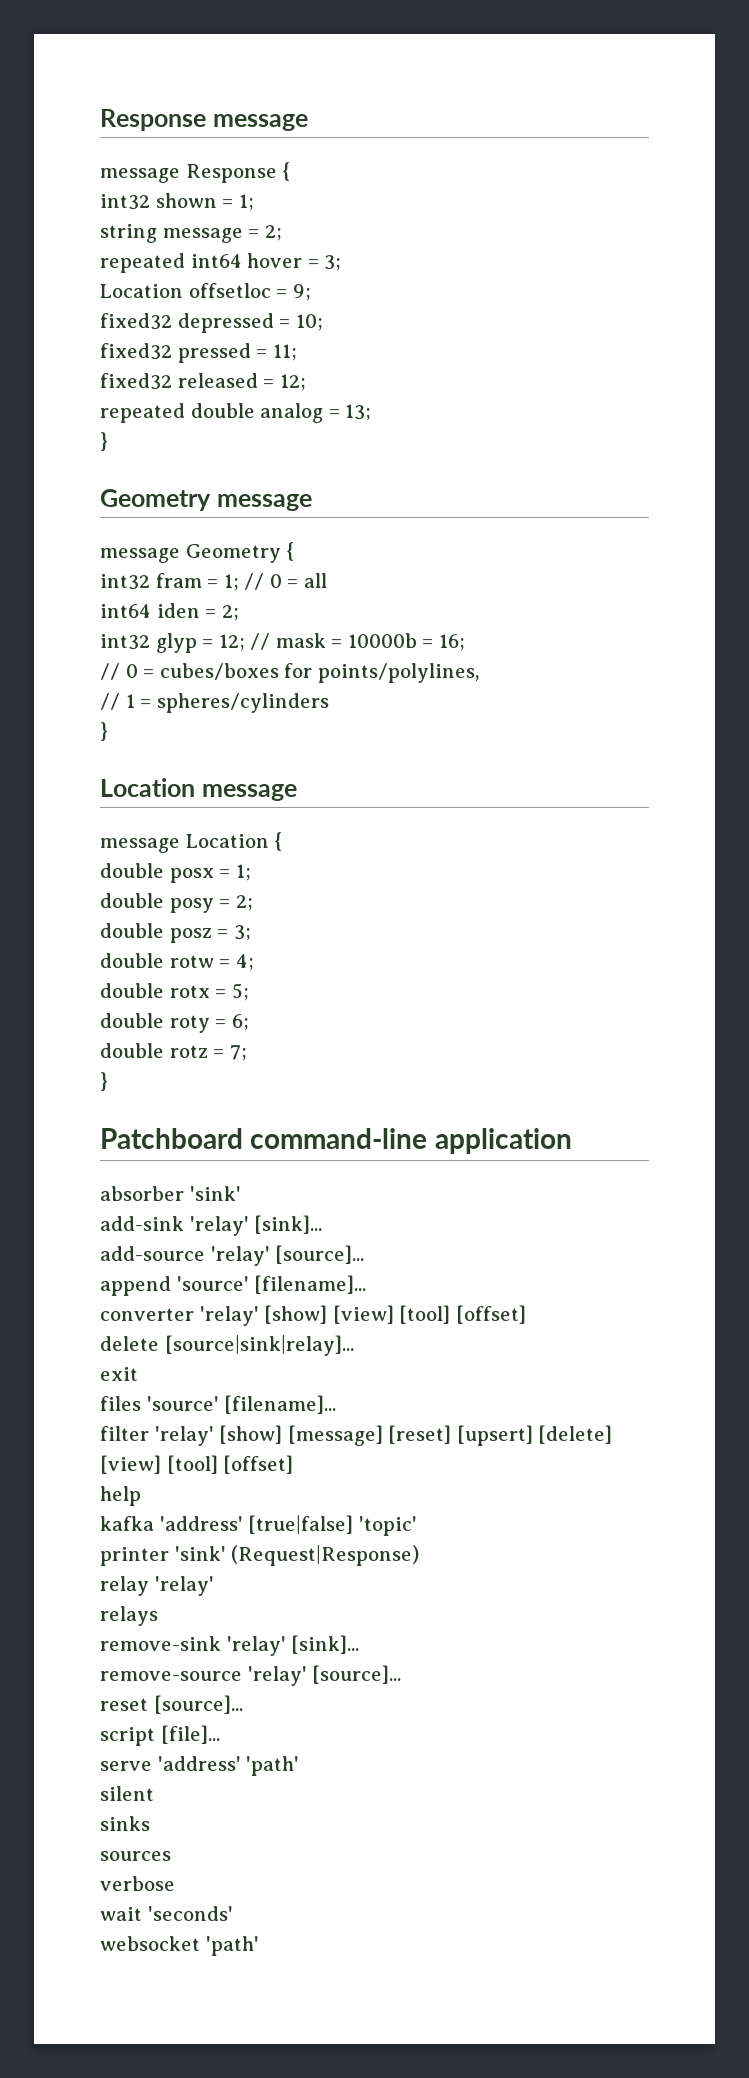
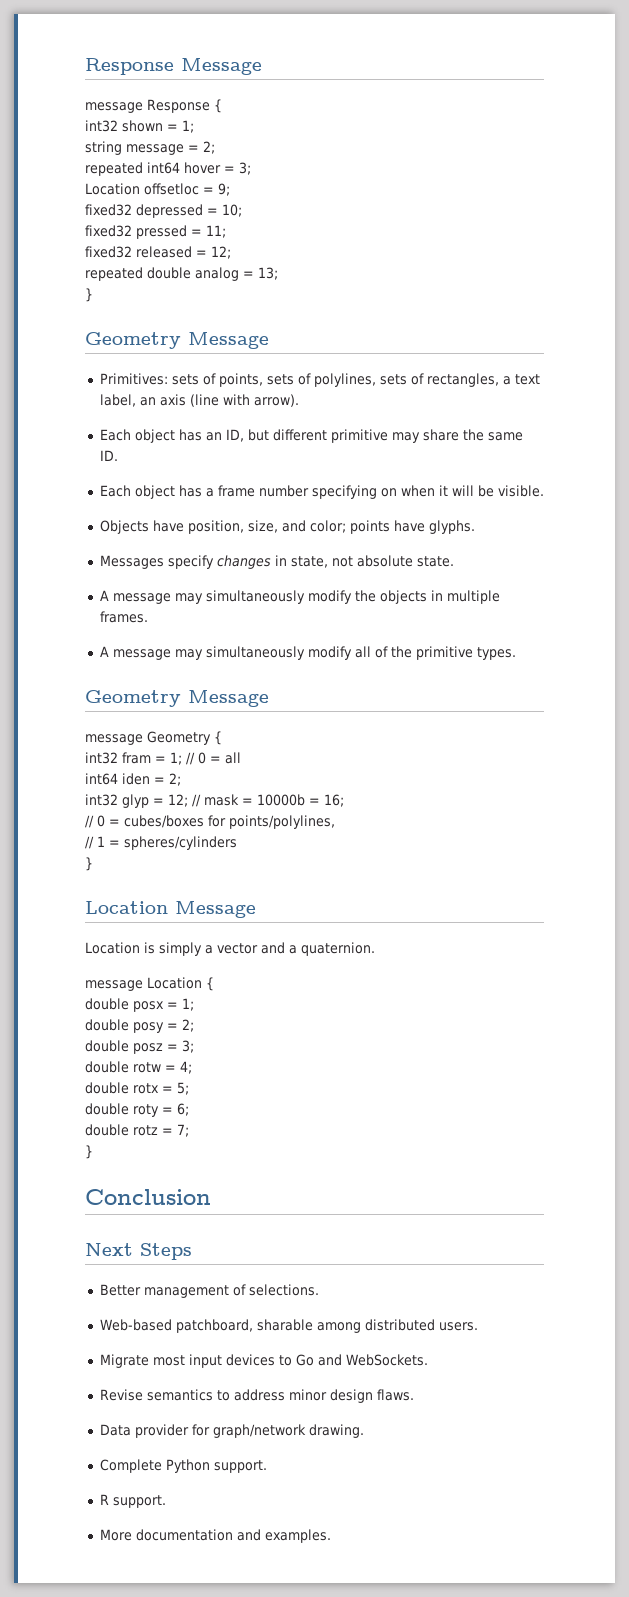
- Response message
+ Response Message
  repeated double analog = 13;
  }
- Geometry message
+ Geometry Message
+ Primitives: sets of points, sets of polylines, sets of rectangles, a text label, an axis (line with arrow).
+ Each object has an ID, but different primitive may share the same ID.
+ Each object has a frame number specifying on when it will be visible.
+ Objects have position, size, and color; points have glyphs.
+ Messages specify changes in state, not absolute state.
+ A message may simultaneously modify the objects in multiple frames.
+ A message may simultaneously modify all of the primitive types.
+ Geometry Message
- Location message
+ Location Message
+ Location is simply a vector and a quaternion.
- Patchboard command-line application
- absorber 'sink'
- add-sink 'relay' [sink]...
- add-source 'relay' [source]...
- append 'source' [filename]...
- converter 'relay' [show] [view] [tool] [offset]
- delete [source|sink|relay]...
- exit
- files 'source' [filename]...
- filter 'relay' [show] [message] [reset] [upsert] [delete] [view] [tool] [offset]
- help
- kafka 'address' [true|false] 'topic'
- printer 'sink' (Request|Response)
- relay 'relay'
- relays
- remove-sink 'relay' [sink]...
- remove-source 'relay' [source]...
- reset [source]...
- script [file]...
- serve 'address' 'path'
- silent
- sinks
- sources
- verbose
- wait 'seconds'
- websocket 'path'
+ Conclusion
+ Next Steps
+ Better management of selections.
+ Web-based patchboard, sharable among distributed users.
+ Migrate most input devices to Go and WebSockets.
+ Revise semantics to address minor design flaws.
+ Data provider for graph/network drawing.
+ Complete Python support.
+ R support.
+ More documentation and examples.

